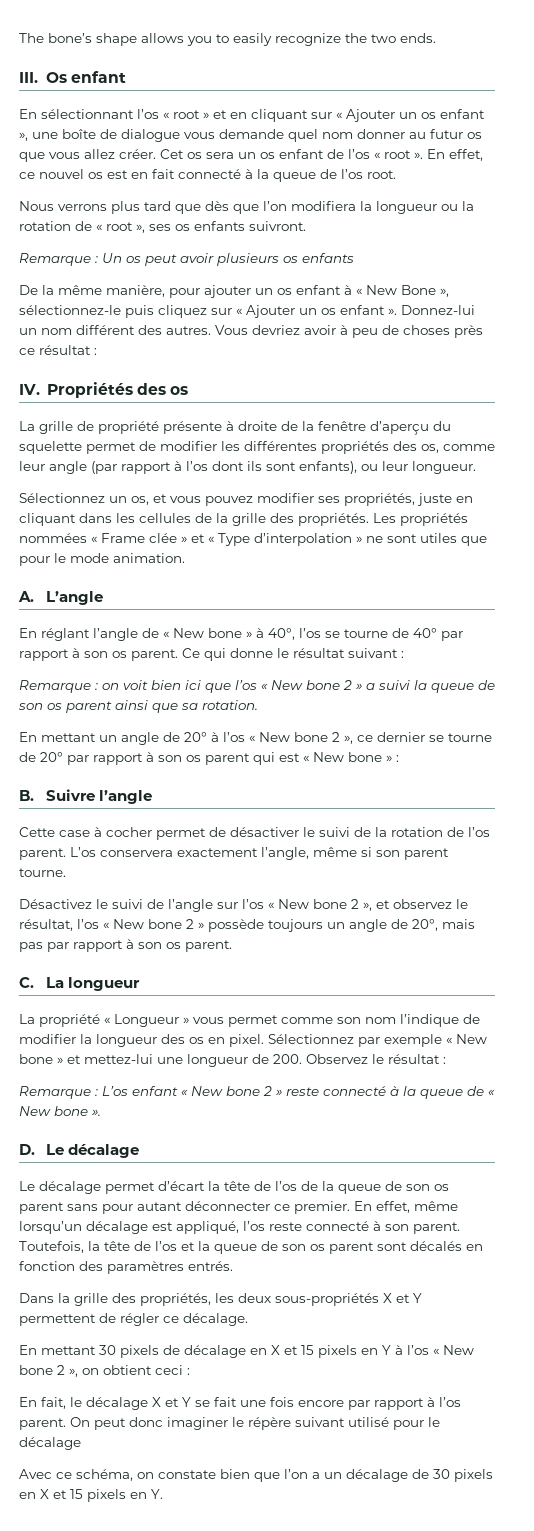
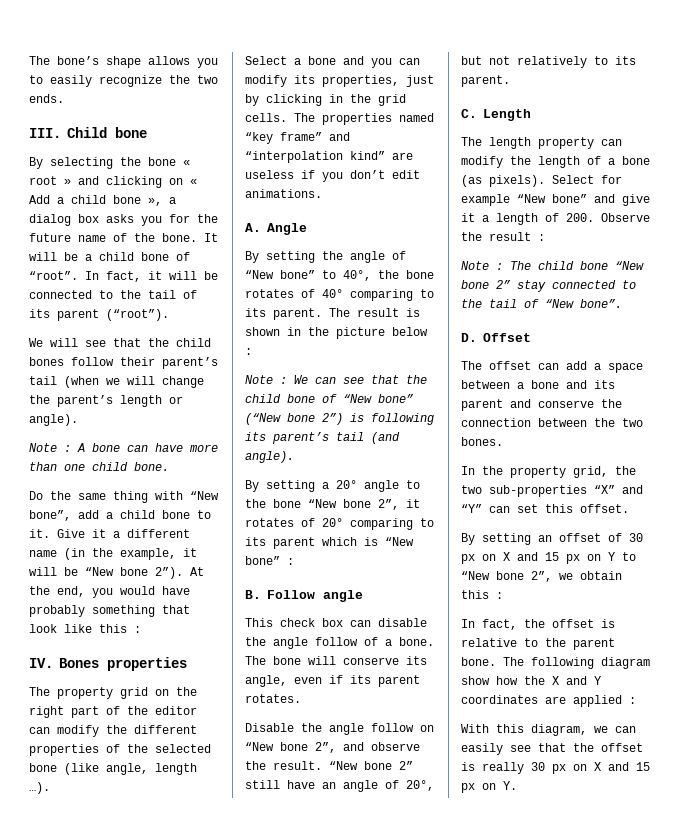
- III. Os enfant
- En sélectionnant l’os « root » et en cliquant sur « Ajouter un os enfant », une boîte de dialogue vous demande quel nom donner au futur os que vous allez créer. Cet os sera un os enfant de l’os « root ». En effet, ce nouvel os est en fait connecté à la queue de l’os root.
- Nous verrons plus tard que dès que l’on modifiera la longueur ou la rotation de « root », ses os enfants suivront.
- Remarque : Un os peut avoir plusieurs os enfants
- De la même manière, pour ajouter un os enfant à « New Bone », sélectionnez-le puis cliquez sur « Ajouter un os enfant ». Donnez-lui un nom différent des autres. Vous devriez avoir à peu de choses près ce résultat :
- IV. Propriétés des os
- La grille de propriété présente à droite de la fenêtre d’aperçu du squelette permet de modifier les différentes propriétés des os, comme leur angle (par rapport à l’os dont ils sont enfants), ou leur longueur.
- Sélectionnez un os, et vous pouvez modifier ses propriétés, juste en cliquant dans les cellules de la grille des propriétés. Les propriétés nommées « Frame clée » et « Type d’interpolation » ne sont utiles que pour le mode animation.
- A. L’angle
- En réglant l’angle de « New bone » à 40°, l’os se tourne de 40° par rapport à son os parent. Ce qui donne le résultat suivant :
- Remarque : on voit bien ici que l’os « New bone 2 » a suivi la queue de son os parent ainsi que sa rotation.
- En mettant un angle de 20° à l’os « New bone 2 », ce dernier se tourne de 20° par rapport à son os parent qui est « New bone » :
- B. Suivre l’angle
- Cette case à cocher permet de désactiver le suivi de la rotation de l’os parent. L’os conservera exactement l’angle, même si son parent tourne.
- Désactivez le suivi de l’angle sur l’os « New bone 2 », et observez le résultat, l’os « New bone 2 » possède toujours un angle de 20°, mais pas par rapport à son os parent.
- C. La longueur
- La propriété « Longueur » vous permet comme son nom l’indique de modifier la longueur des os en pixel. Sélectionnez par exemple « New bone » et mettez-lui une longueur de 200. Observez le résultat :
- Remarque : L’os enfant « New bone 2 » reste connecté à la queue de « New bone ».
- D. Le décalage
- Le décalage permet d’écart la tête de l’os de la queue de son os parent sans pour autant déconnecter ce premier. En effet, même lorsqu’un décalage est appliqué, l’os reste connecté à son parent. Toutefois, la tête de l’os et la queue de son os parent sont décalés en fonction des paramètres entrés.
- Dans la grille des propriétés, les deux sous-propriétés X et Y permettent de régler ce décalage.
- En mettant 30 pixels de décalage en X et 15 pixels en Y à l’os « New bone 2 », on obtient ceci :
- En fait, le décalage X et Y se fait une fois encore par rapport à l’os parent. On peut donc imaginer le répère suivant utilisé pour le décalage
- Avec ce schéma, on constate bien que l’on a un décalage de 30 pixels en X et 15 pixels en Y.
+ III. Child bone
+ By selecting the bone « root » and clicking on « Add a child bone », a dialog box asks you for the future name of the bone. It will be a child bone of “root”. In fact, it will be connected to the tail of its parent (“root”).
+ We will see that the child bones follow their parent’s tail (when we will change the parent’s length or angle).
+ Note : A bone can have more than one child bone.
+ Do the same thing with “New bone”, add a child bone to it. Give it a different name (in the example, it will be “New bone 2”). At the end, you would have probably something that look like this :
+ IV. Bones properties
+ The property grid on the right part of the editor can modify the different properties of the selected bone (like angle, length …).
+ Select a bone and you can modify its properties, just by clicking in the grid cells. The properties named “key frame” and “interpolation kind” are useless if you don’t edit animations.
+ A. Angle
+ By setting the angle of “New bone” to 40°, the bone rotates of 40° comparing to its parent. The result is shown in the picture below :
+ Note : We can see that the child bone of “New bone” (“New bone 2”) is following its parent’s tail (and angle).
+ By setting a 20° angle to the bone “New bone 2”, it rotates of 20° comparing to its parent which is “New bone” :
+ B. Follow angle
+ This check box can disable the angle follow of a bone. The bone will conserve its angle, even if its parent rotates.
+ Disable the angle follow on “New bone 2”, and observe the result. “New bone 2” still have an angle of 20°, but not relatively to its parent.
+ C. Length
+ The length property can modify the length of a bone (as pixels). Select for example “New bone” and give it a length of 200. Observe the result :
+ Note : The child bone “New bone 2” stay connected to the tail of “New bone”.
+ D. Offset
+ The offset can add a space between a bone and its parent and conserve the connection between the two bones.
+ In the property grid, the two sub-properties “X” and “Y” can set this offset.
+ By setting an offset of 30 px on X and 15 px on Y to “New bone 2”, we obtain this :
+ In fact, the offset is relative to the parent bone. The following diagram show how the X and Y coordinates are applied :
+ With this diagram, we can easily see that the offset is really 30 px on X and 15 px on Y.

